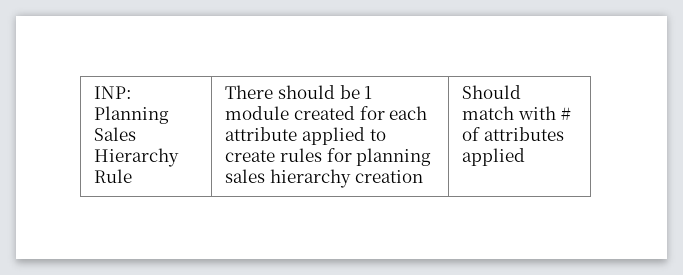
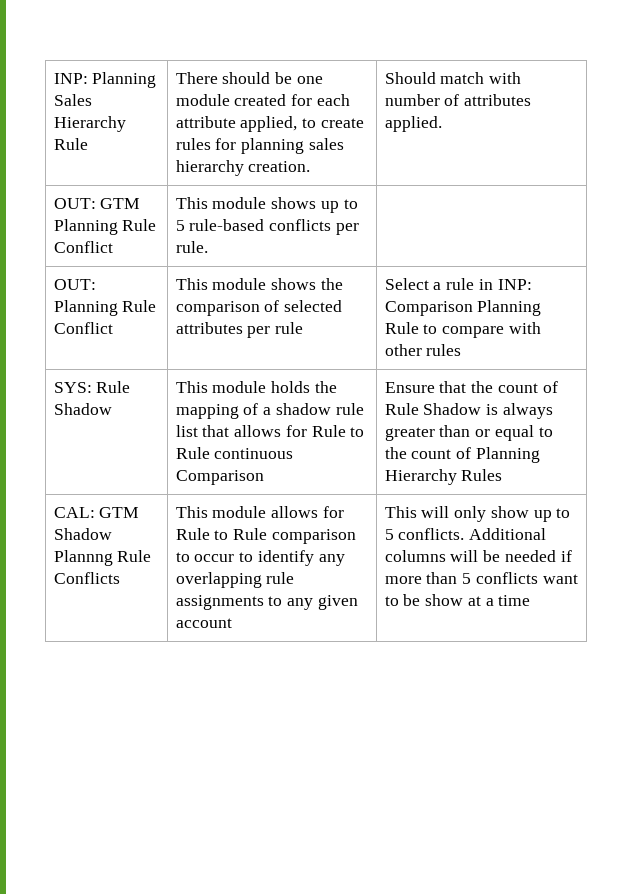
- INP: Planning Sales Hierarchy Rule | There should be 1 module created for each attribute applied to create rules for planning sales hierarchy creation | Should match with # of attributes applied
+ INP: Planning Sales Hierarchy Rule | There should be one module created for each attribute applied, to create rules for planning sales hierarchy creation. | Should match with number of attributes applied.
+ OUT: GTM Planning Rule Conflict | This module shows up to 5 rule-based conflicts per rule. |
+ OUT: Planning Rule Conflict | This module shows the comparison of selected attributes per rule | Select a rule in INP: Comparison Planning Rule to compare with other rules
+ SYS: Rule Shadow | This module holds the mapping of a shadow rule list that allows for Rule to Rule continuous Comparison | Ensure that the count of Rule Shadow is always greater than or equal to the count of Planning Hierarchy Rules
+ CAL: GTM Shadow Plannng Rule Conflicts | This module allows for Rule to Rule comparison to occur to identify any overlapping rule assignments to any given account | This will only show up to 5 conflicts. Additional columns will be needed if more than 5 conflicts want to be show at a time

